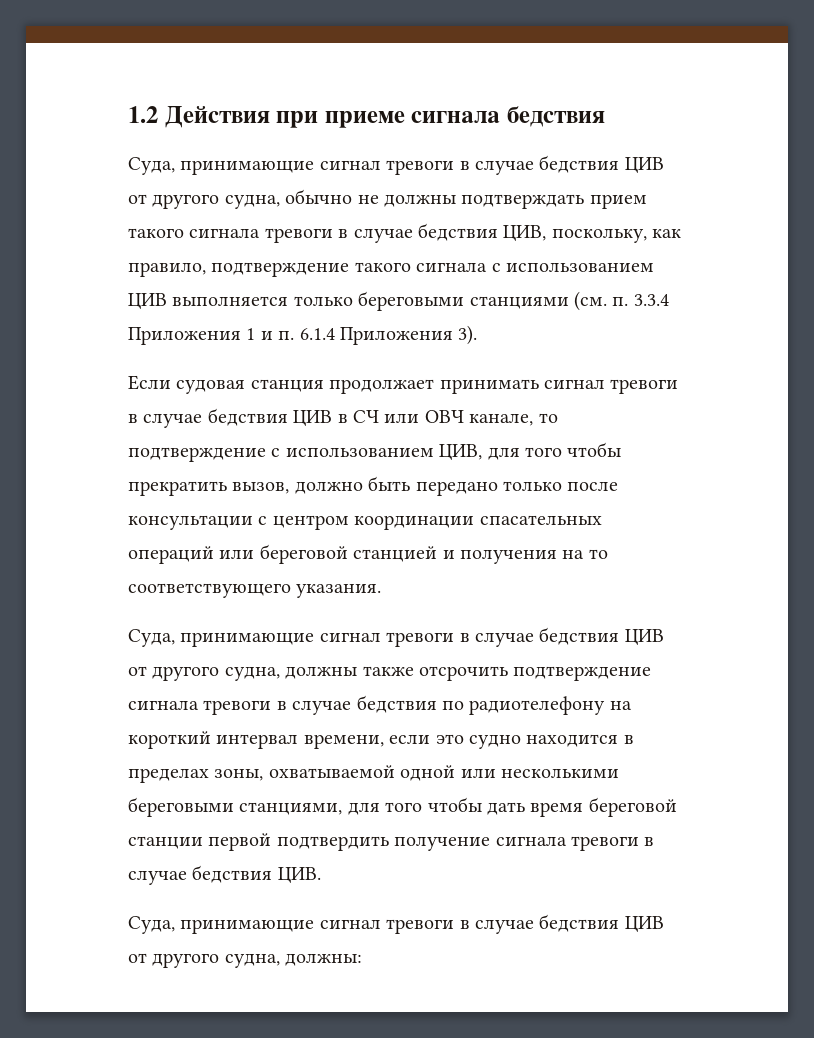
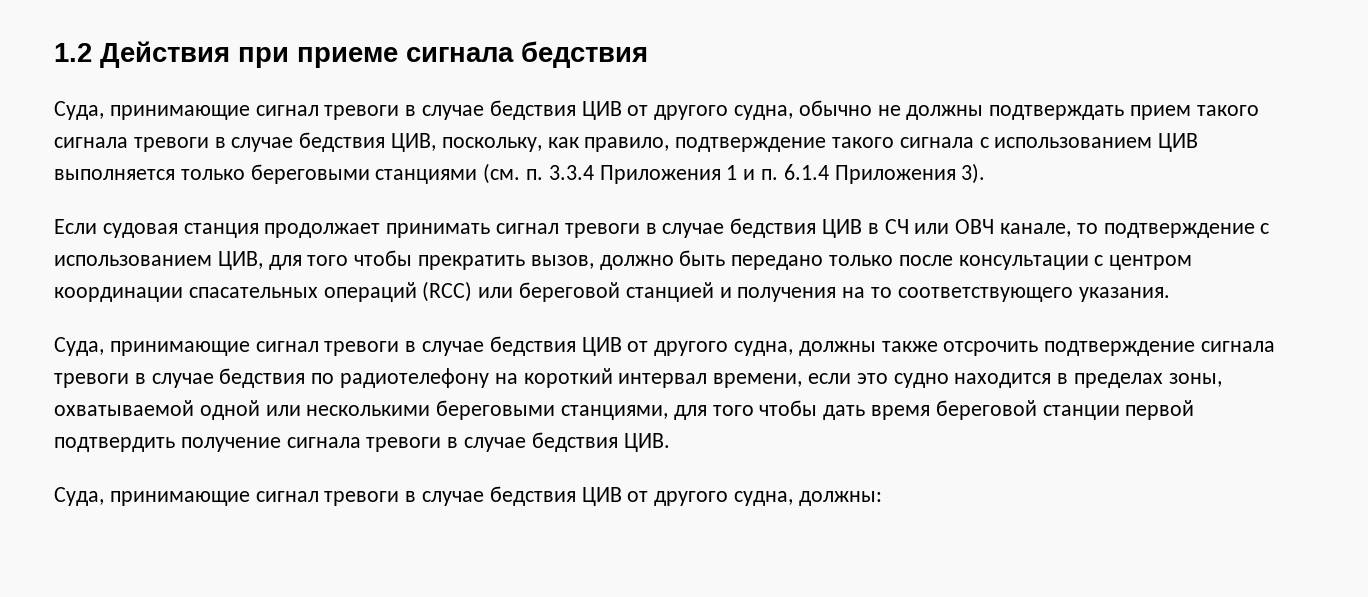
- Если судовая станция продолжает принимать сигнал тревоги в случае бедствия ЦИВ в СЧ или ОВЧ канале, то подтверждение с использованием ЦИВ, для того чтобы прекратить вызов, должно быть передано только после консультации с центром координации спасательных операций или береговой станцией и получения на то соответствующего указания.
+ Если судовая станция продолжает принимать сигнал тревоги в случае бедствия ЦИВ в СЧ или ОВЧ канале, то подтверждение с использованием ЦИВ, для того чтобы прекратить вызов, должно быть передано только после консультации с центром координации спасательных операций (RCC) или береговой станцией и получения на то соответствующего указания.

